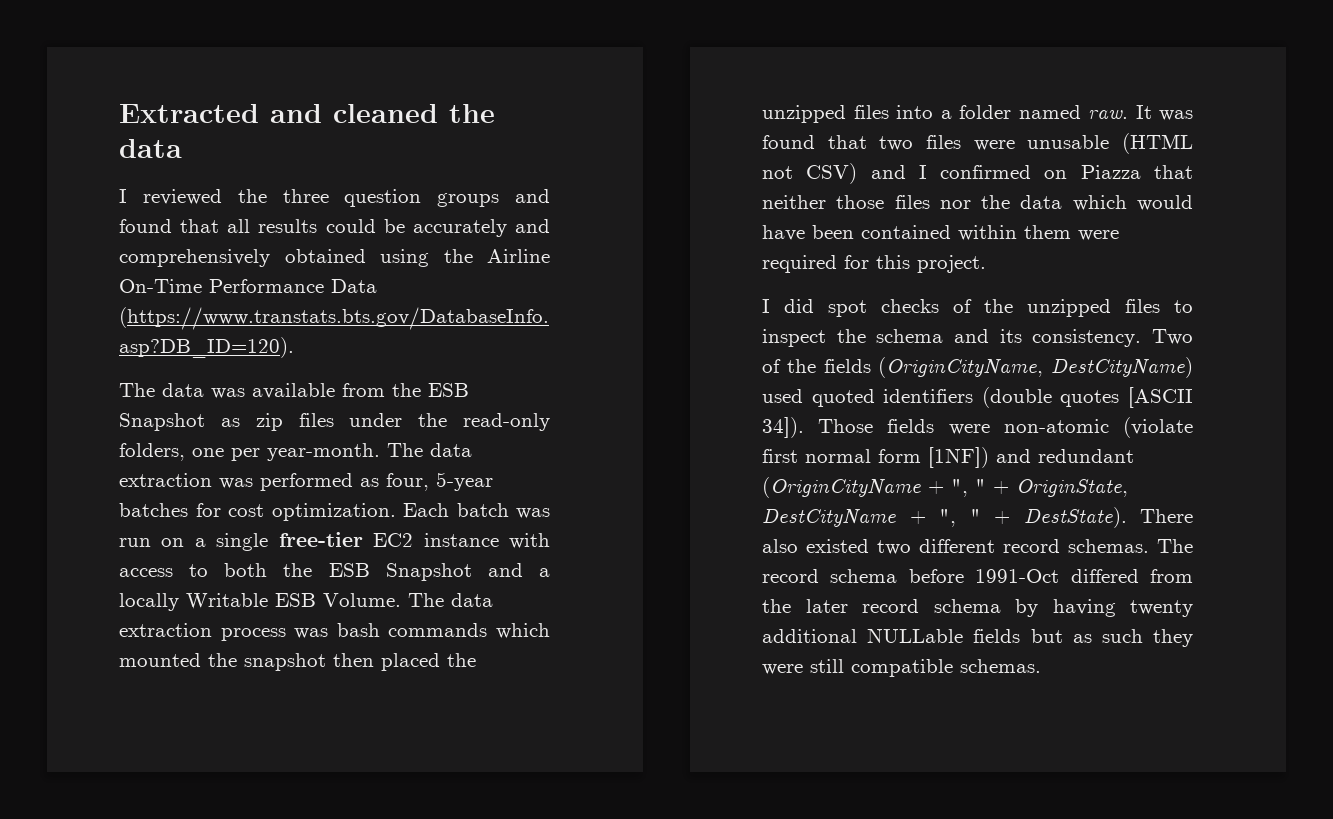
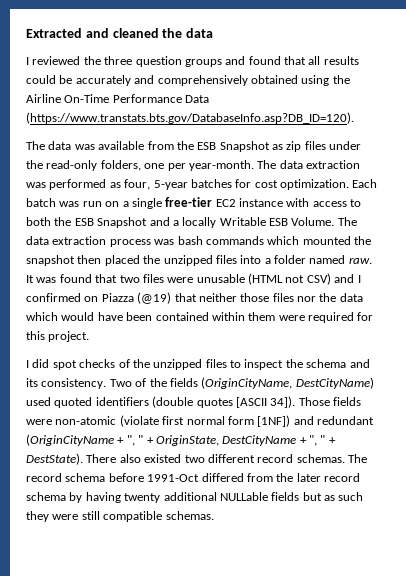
- It was found that two files were unusable (HTML not CSV) and I confirmed on Piazza that neither those files nor the data which would have been contained within them were required for this project.
+ It was found that two files were unusable (HTML not CSV) and I confirmed on Piazza (@19) that neither those files nor the data which would have been contained within them were required for this project.

